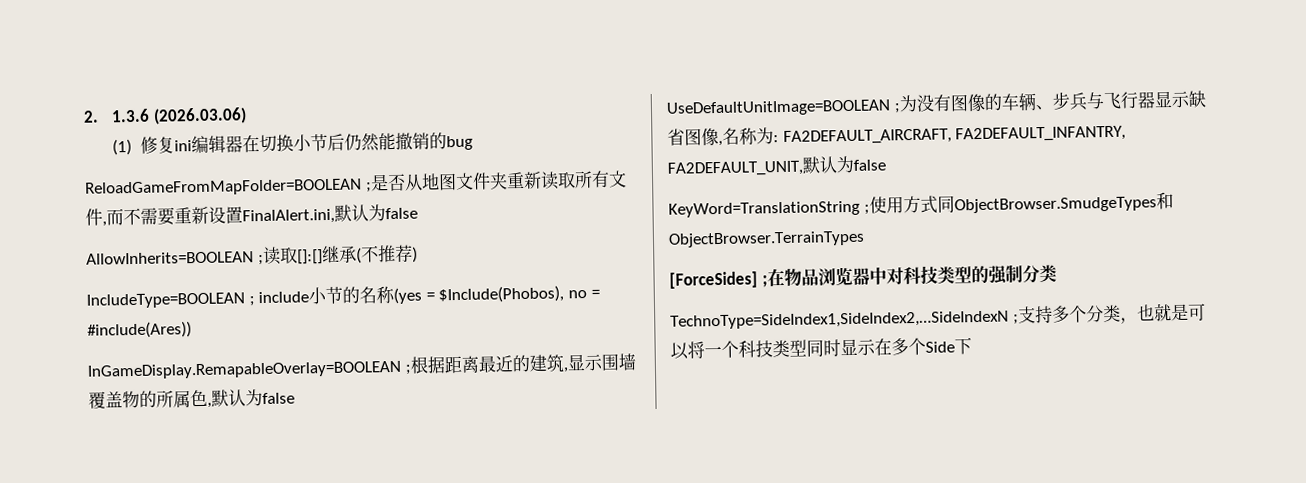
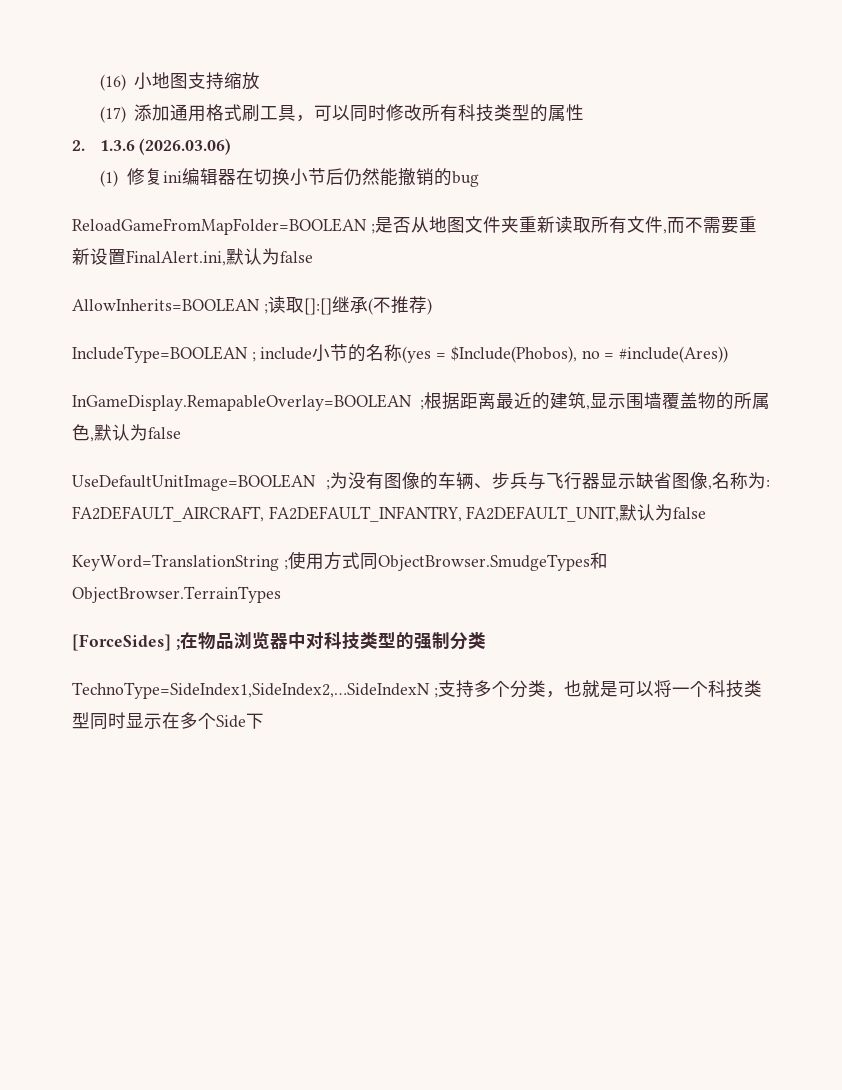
+ (16)小地图支持缩放
+ (17)添加通用格式刷工具，可以同时修改所有科技类型的属性

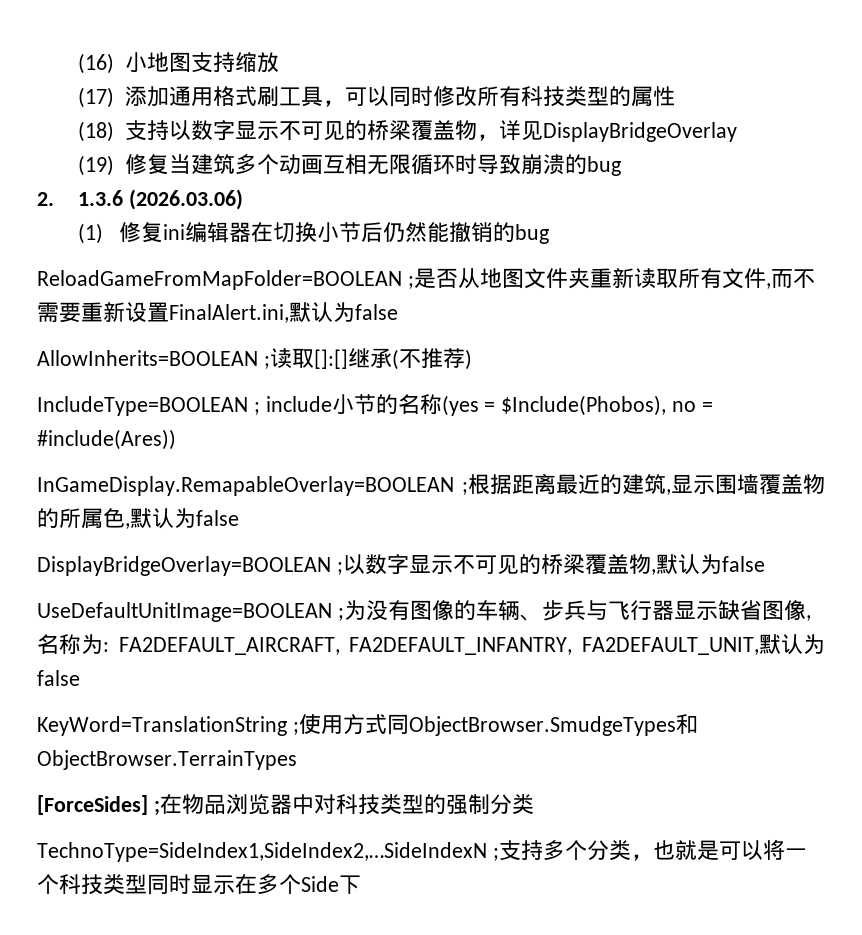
+ (18)支持以数字显示不可见的桥梁覆盖物，详见DisplayBridgeOverlay
+ (19)修复当建筑多个动画互相无限循环时导致崩溃的bug
+ DisplayBridgeOverlay=BOOLEAN ;以数字显示不可见的桥梁覆盖物,默认为false

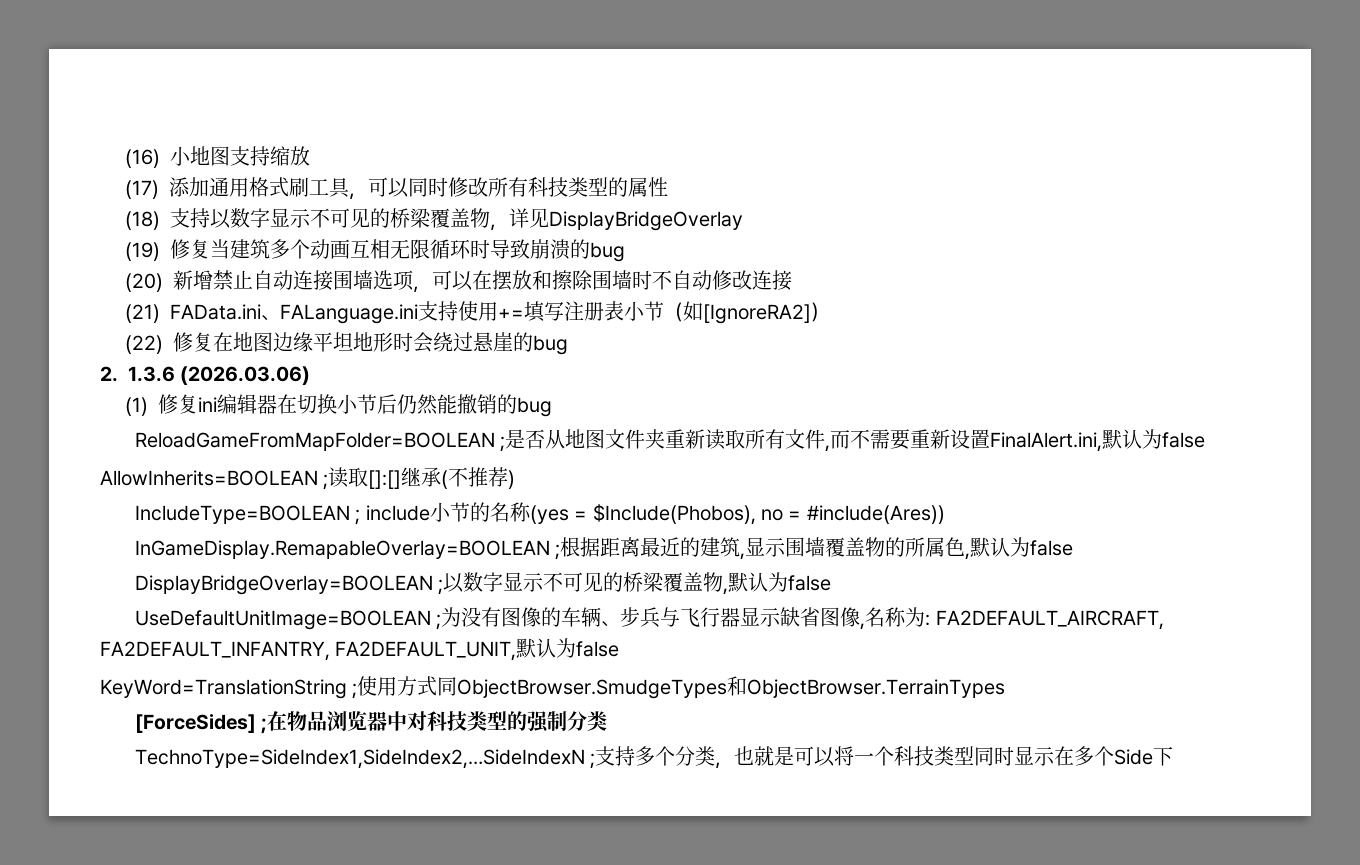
+ (20)新增禁止自动连接围墙选项，可以在摆放和擦除围墙时不自动修改连接
+ (21) FAData.ini、FALanguage.ini支持使用+=填写注册表小节（如[IgnoreRA2]）
+ (22)修复在地图边缘平坦地形时会绕过悬崖的bug

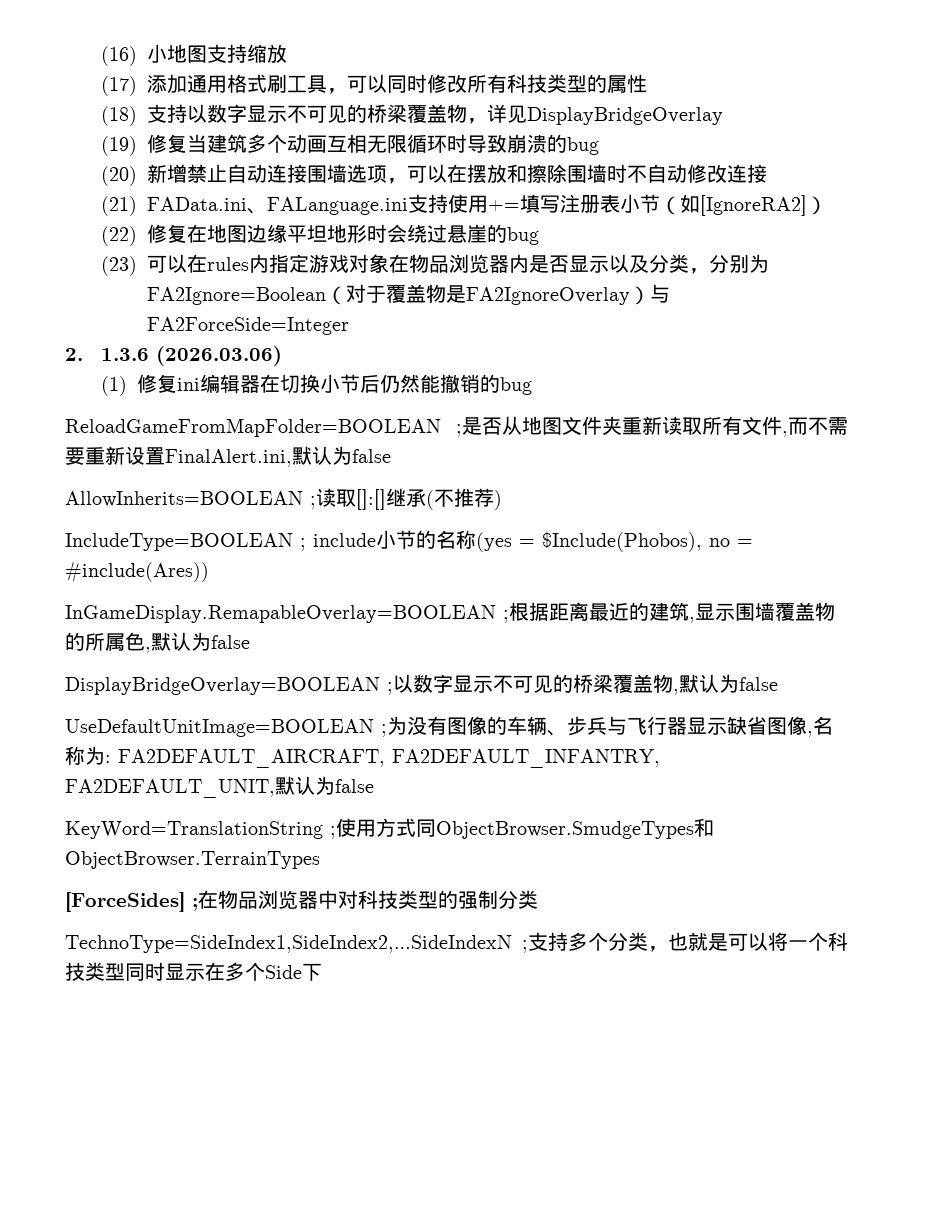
+ (23)可以在rules内指定游戏对象在物品浏览器内是否显示以及分类，分别为FA2Ignore=Boolean（对于覆盖物是FA2IgnoreOverlay）与FA2ForceSide=Integer

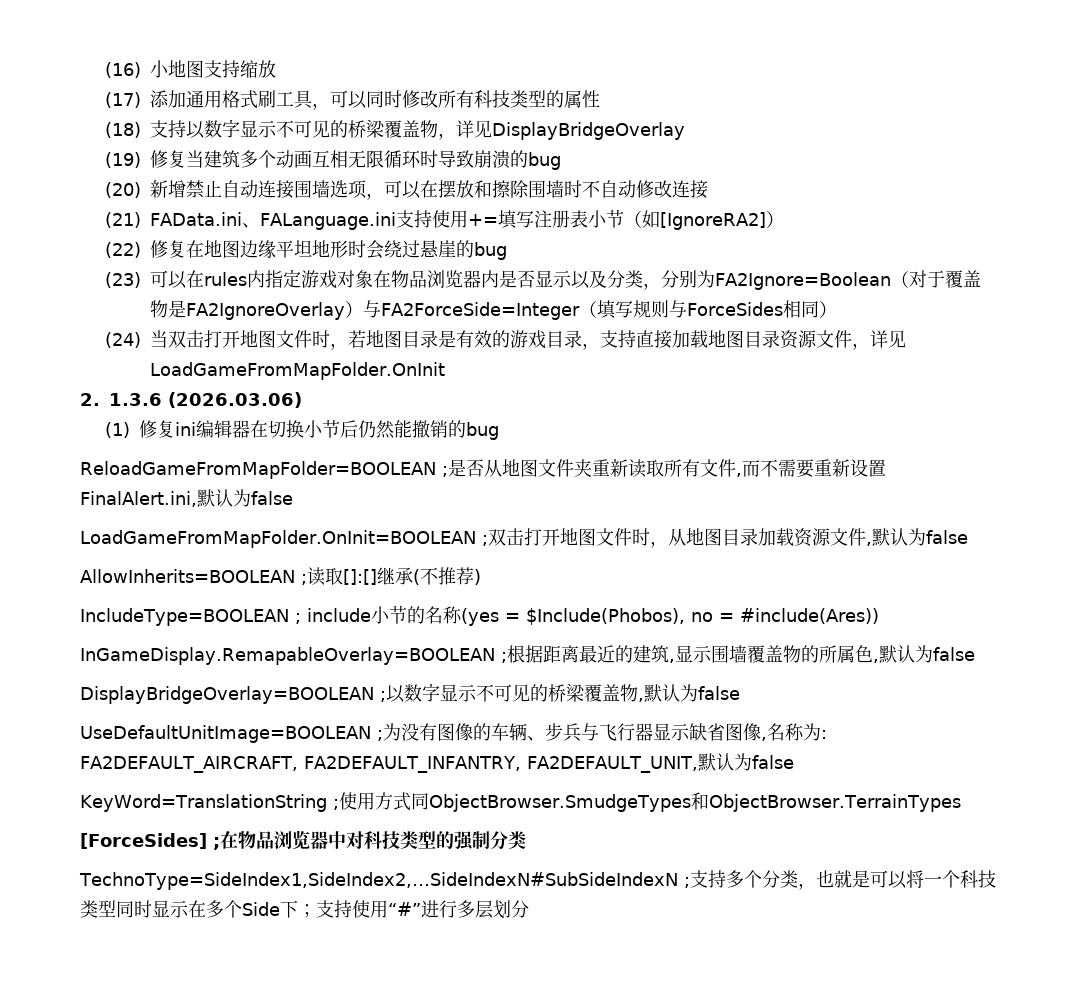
- (23)可以在rules内指定游戏对象在物品浏览器内是否显示以及分类，分别为FA2Ignore=Boolean（对于覆盖物是FA2IgnoreOverlay）与FA2ForceSide=Integer
+ (23)可以在rules内指定游戏对象在物品浏览器内是否显示以及分类，分别为FA2Ignore=Boolean（对于覆盖物是FA2IgnoreOverlay）与FA2ForceSide=Integer（填写规则与ForceSides相同）
+ (24)当双击打开地图文件时，若地图目录是有效的游戏目录，支持直接加载地图目录资源文件，详见LoadGameFromMapFolder.OnInit
+ LoadGameFromMapFolder.OnInit=BOOLEAN ;双击打开地图文件时，从地图目录加载资源文件,默认为false
- TechnoType=SideIndex1,SideIndex2,…SideIndexN ;支持多个分类，也就是可以将一个科技类型同时显示在多个Side下
+ TechnoType=SideIndex1,SideIndex2,…SideIndexN#SubSideIndexN ;支持多个分类，也就是可以将一个科技类型同时显示在多个Side下；支持使用“#”进行多层划分

